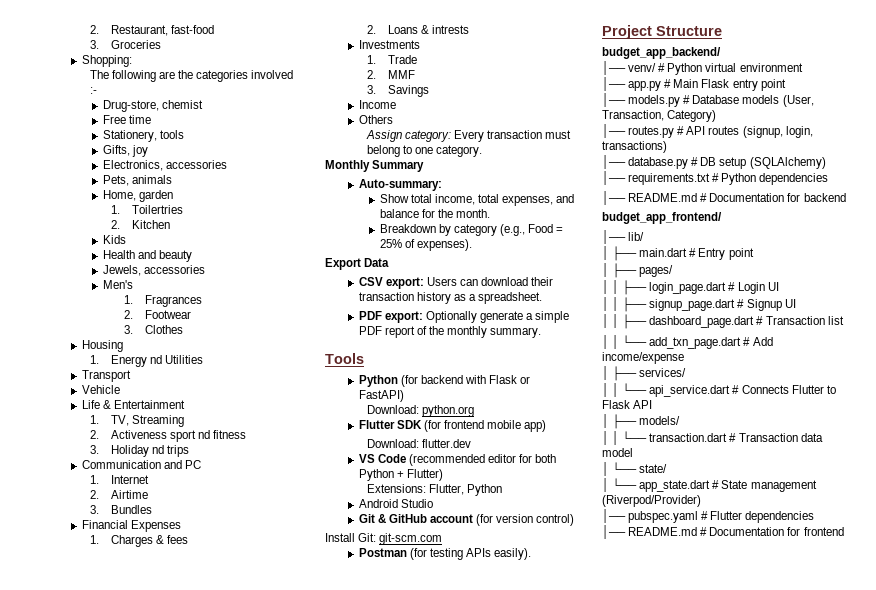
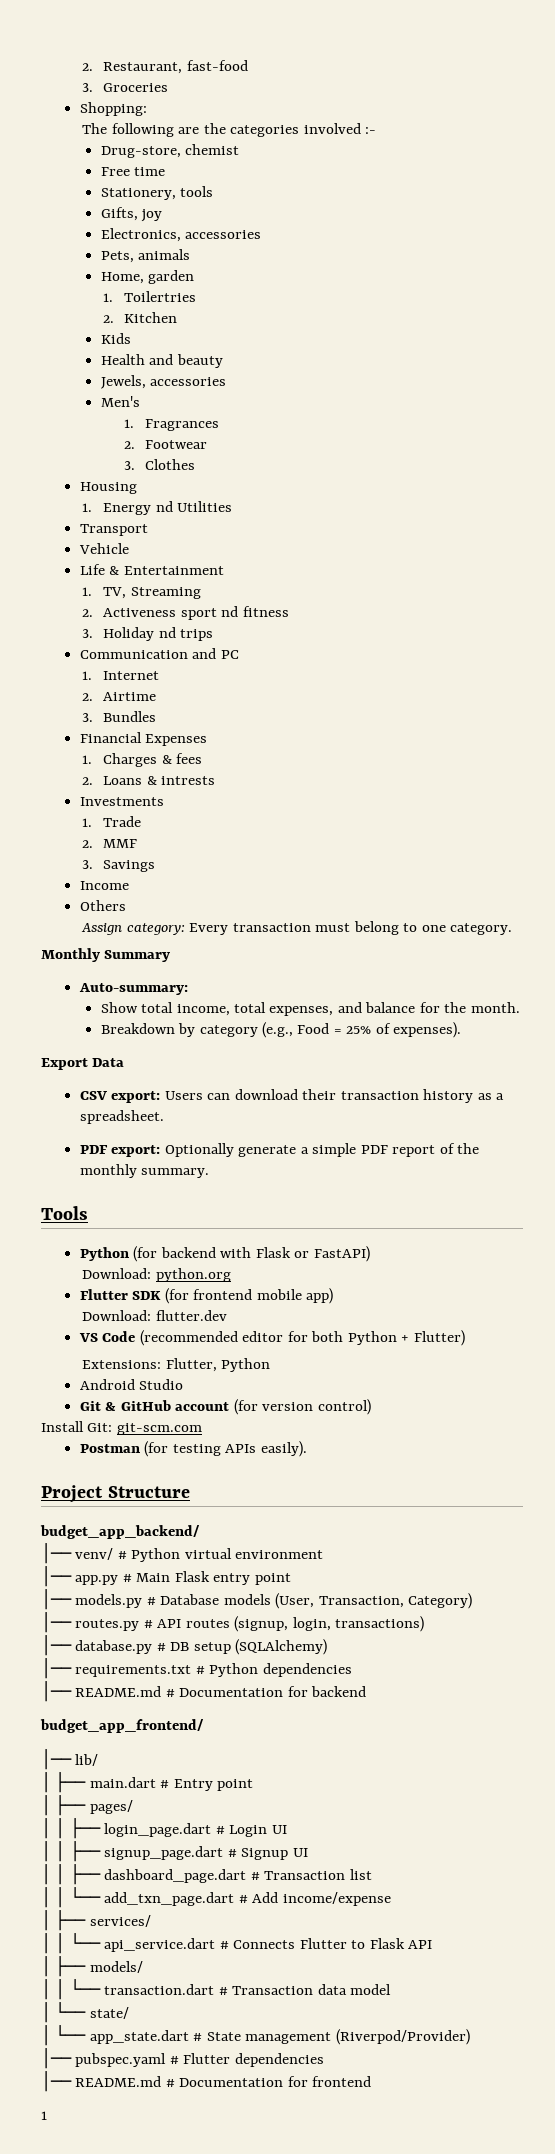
+ 1

